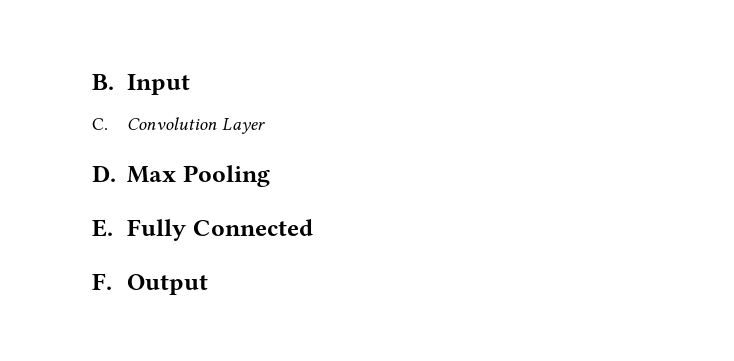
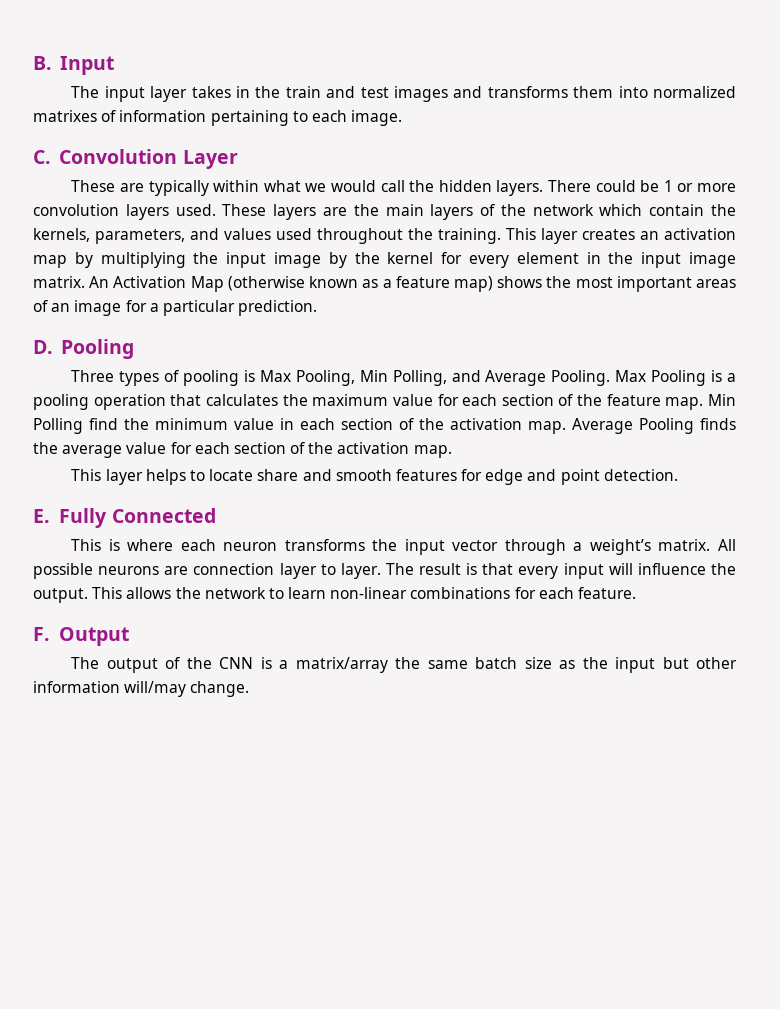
+ The input layer takes in the train and test images and transforms them into normalized matrixes of information pertaining to each image.
  C. Convolution Layer
- D. Max Pooling
+ These are typically within what we would call the hidden layers. There could be 1 or more convolution layers used. These layers are the main layers of the network which contain the kernels, parameters, and values used throughout the training. This layer creates an activation map by multiplying the input image by the kernel for every element in the input image matrix. An Activation Map (otherwise known as a feature map) shows the most important areas of an image for a particular prediction.
+ D. Pooling
+ Three types of pooling is Max Pooling, Min Polling, and Average Pooling. Max Pooling is a pooling operation that calculates the maximum value for each section of the feature map. Min Polling find the minimum value in each section of the activation map. Average Pooling finds the average value for each section of the activation map.
+ This layer helps to locate share and smooth features for edge and point detection.
  E. Fully Connected
+ This is where each neuron transforms the input vector through a weight’s matrix. All possible neurons are connection layer to layer. The result is that every input will influence the output. This allows the network to learn non-linear combinations for each feature.
  F. Output
+ The output of the CNN is a matrix/array the same batch size as the input but other information will/may change.

